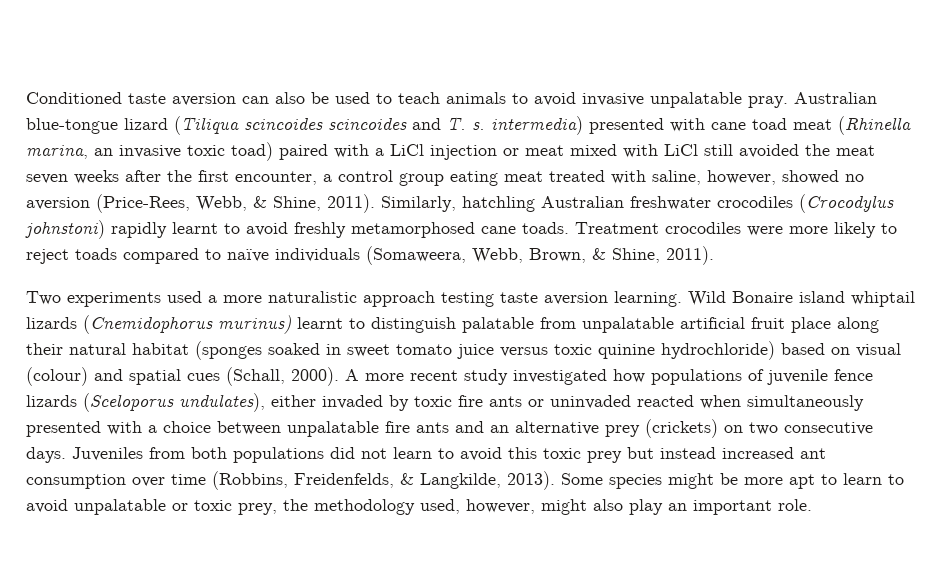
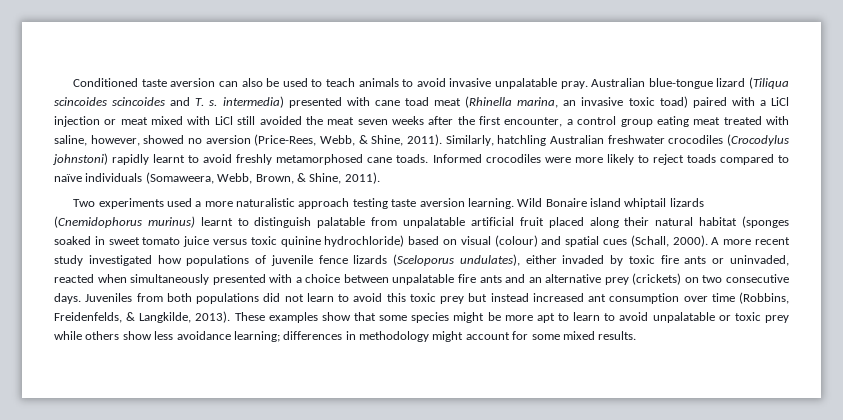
- Treatment crocodiles were more likely to reject toads compared to naïve individuals (Somaweera, Webb, Brown, & Shine, 2011).
+ Informed crocodiles were more likely to reject toads compared to naïve individuals (Somaweera, Webb, Brown, & Shine, 2011).
- Wild Bonaire island whiptail lizards (Cnemidophorus murinus) learnt to distinguish palatable from unpalatable artificial fruit place along their natural habitat (sponges soaked in sweet tomato juice versus toxic quinine hydrochloride) based on visual (colour) and spatial cues (Schall, 2000).
+ Wild Bonaire island whiptail lizards (Cnemidophorus murinus) learnt to distinguish palatable from unpalatable artificial fruit placed along their natural habitat (sponges soaked in sweet tomato juice versus toxic quinine hydrochloride) based on visual (colour) and spatial cues (Schall, 2000).
- A more recent study investigated how populations of juvenile fence lizards (Sceloporus undulates), either invaded by toxic fire ants or uninvaded reacted when simultaneously presented with a choice between unpalatable fire ants and an alternative prey (crickets) on two consecutive days.
+ A more recent study investigated how populations of juvenile fence lizards (Sceloporus undulates), either invaded by toxic fire ants or uninvaded, reacted when simultaneously presented with a choice between unpalatable fire ants and an alternative prey (crickets) on two consecutive days.
- Some species might be more apt to learn to avoid unpalatable or toxic prey, the methodology used, however, might also play an important role.
+ These examples show that some species might be more apt to learn to avoid unpalatable or toxic prey while others show less avoidance learning; differences in methodology might account for some mixed results.

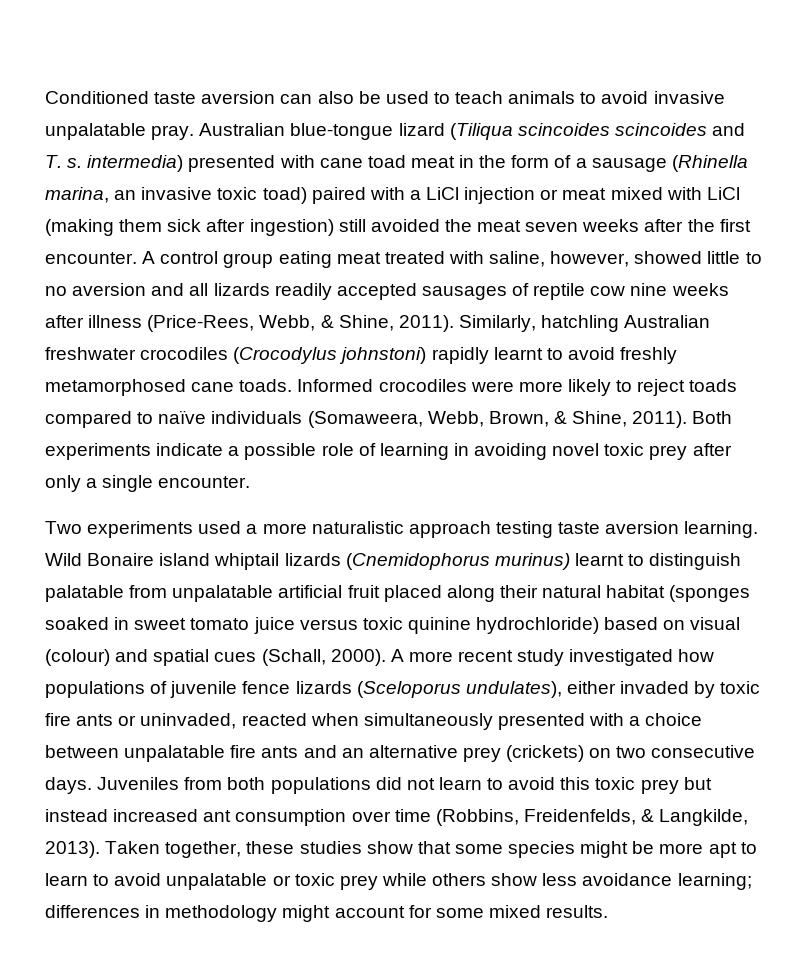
- Australian blue-tongue lizard (Tiliqua scincoides scincoides and T. s. intermedia) presented with cane toad meat (Rhinella marina, an invasive toxic toad) paired with a LiCl injection or meat mixed with LiCl still avoided the meat seven weeks after the first encounter, a control group eating meat treated with saline, however, showed no aversion (Price-Rees, Webb, & Shine, 2011).
+ Australian blue-tongue lizard (Tiliqua scincoides scincoides and T. s. intermedia) presented with cane toad meat in the form of a sausage (Rhinella marina, an invasive toxic toad) paired with a LiCl injection or meat mixed with LiCl (making them sick after ingestion) still avoided the meat seven weeks after the first encounter. A control group eating meat treated with saline, however, showed little to no aversion and all lizards readily accepted sausages of reptile cow nine weeks after illness (Price-Rees, Webb, & Shine, 2011).
+ Both experiments indicate a possible role of learning in avoiding novel toxic prey after only a single encounter.
- These examples show that some species might be more apt to learn to avoid unpalatable or toxic prey while others show less avoidance learning; differences in methodology might account for some mixed results.
+ Taken together, these studies show that some species might be more apt to learn to avoid unpalatable or toxic prey while others show less avoidance learning; differences in methodology might account for some mixed results.

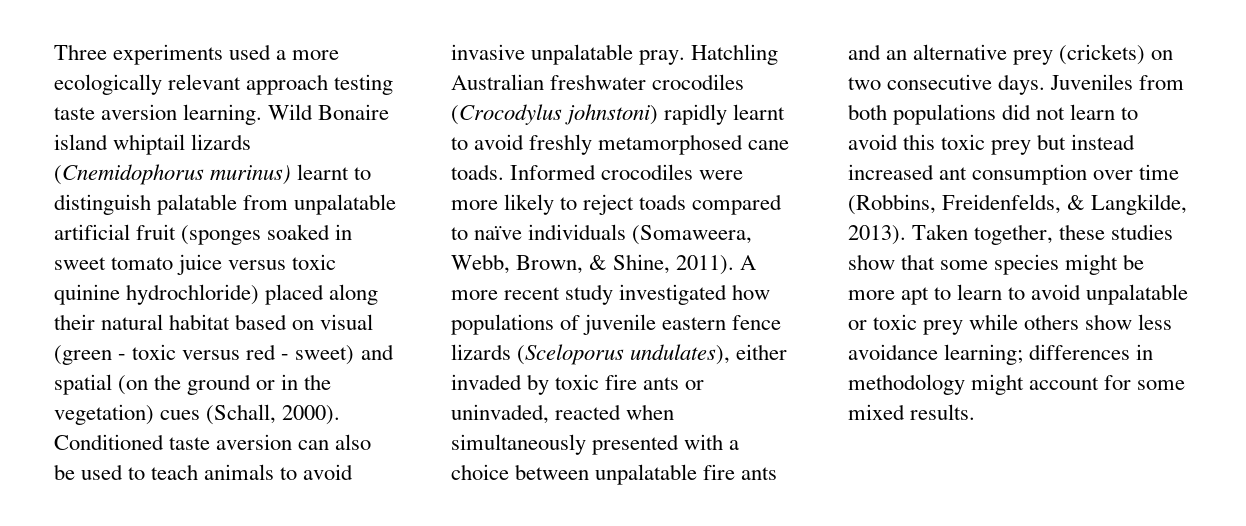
+ Three experiments used a more ecologically relevant approach testing taste aversion learning. Wild Bonaire island whiptail lizards (Cnemidophorus murinus) learnt to distinguish palatable from unpalatable artificial fruit (sponges soaked in sweet tomato juice versus toxic quinine hydrochloride) placed along their natural habitat based on visual (green - toxic versus red - sweet) and spatial (on the ground or in the vegetation) cues (Schall, 2000).
- Australian blue-tongue lizard (Tiliqua scincoides scincoides and T. s. intermedia) presented with cane toad meat in the form of a sausage (Rhinella marina, an invasive toxic toad) paired with a LiCl injection or meat mixed with LiCl (making them sick after ingestion) still avoided the meat seven weeks after the first encounter. A control group eating meat treated with saline, however, showed little to no aversion and all lizards readily accepted sausages of reptile cow nine weeks after illness (Price-Rees, Webb, & Shine, 2011). Similarly, hatchling Australian freshwater crocodiles (Crocodylus johnstoni) rapidly learnt to avoid freshly metamorphosed cane toads.
+ Hatchling Australian freshwater crocodiles (Crocodylus johnstoni) rapidly learnt to avoid freshly metamorphosed cane toads.
- Both experiments indicate a possible role of learning in avoiding novel toxic prey after only a single encounter.
- Two experiments used a more naturalistic approach testing taste aversion learning. Wild Bonaire island whiptail lizards (Cnemidophorus murinus) learnt to distinguish palatable from unpalatable artificial fruit placed along their natural habitat (sponges soaked in sweet tomato juice versus toxic quinine hydrochloride) based on visual (colour) and spatial cues (Schall, 2000).
- A more recent study investigated how populations of juvenile fence lizards (Sceloporus undulates), either invaded by toxic fire ants or uninvaded, reacted when simultaneously presented with a choice between unpalatable fire ants and an alternative prey (crickets) on two consecutive days.
+ A more recent study investigated how populations of juvenile eastern fence lizards (Sceloporus undulates), either invaded by toxic fire ants or uninvaded, reacted when simultaneously presented with a choice between unpalatable fire ants and an alternative prey (crickets) on two consecutive days.

